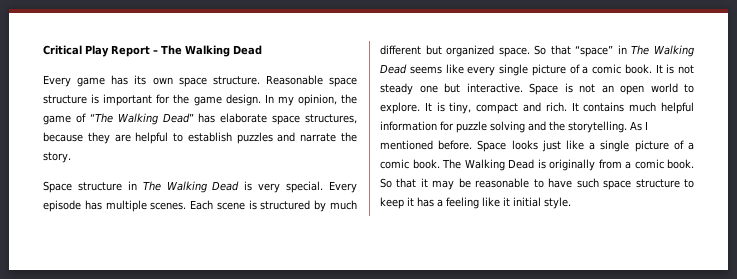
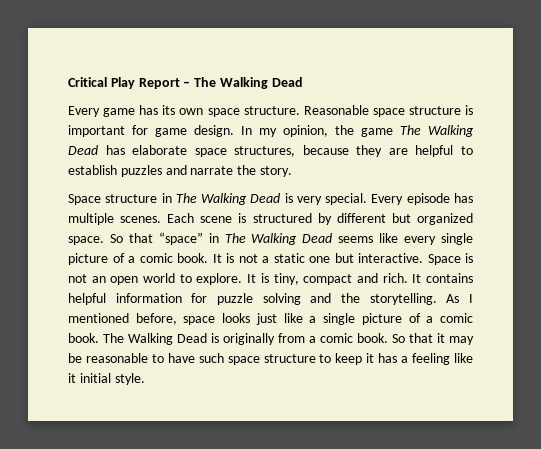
- Reasonable space structure is important for the game design.
+ Reasonable space structure is important for game design.
- In my opinion, the game of “The Walking Dead” has elaborate space structures, because they are helpful to establish puzzles and narrate the story.
+ In my opinion, the game The Walking Dead has elaborate space structures, because they are helpful to establish puzzles and narrate the story.
- Each scene is structured by much different but organized space.
+ Each scene is structured by different but organized space.
- It is not steady one but interactive.
+ It is not a static one but interactive.
- It contains much helpful information for puzzle solving and the storytelling.
+ It contains helpful information for puzzle solving and the storytelling.
- As I mentioned before. Space looks just like a single picture of a comic book.
+ As I mentioned before, space looks just like a single picture of a comic book.

